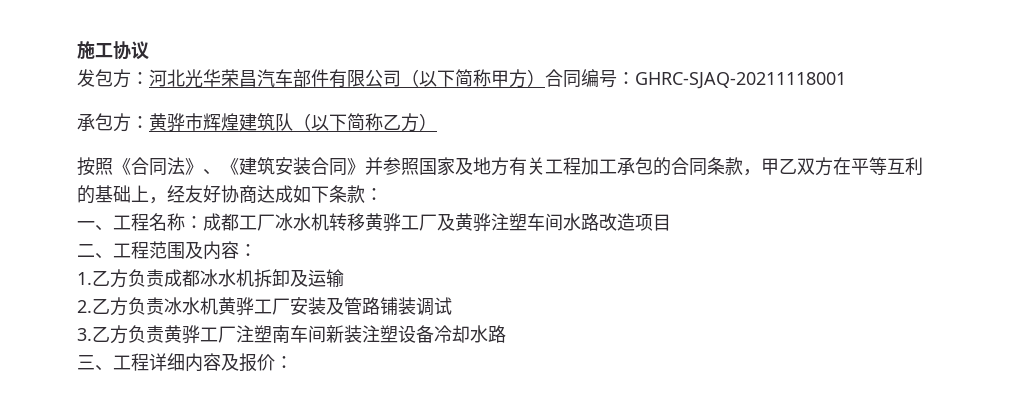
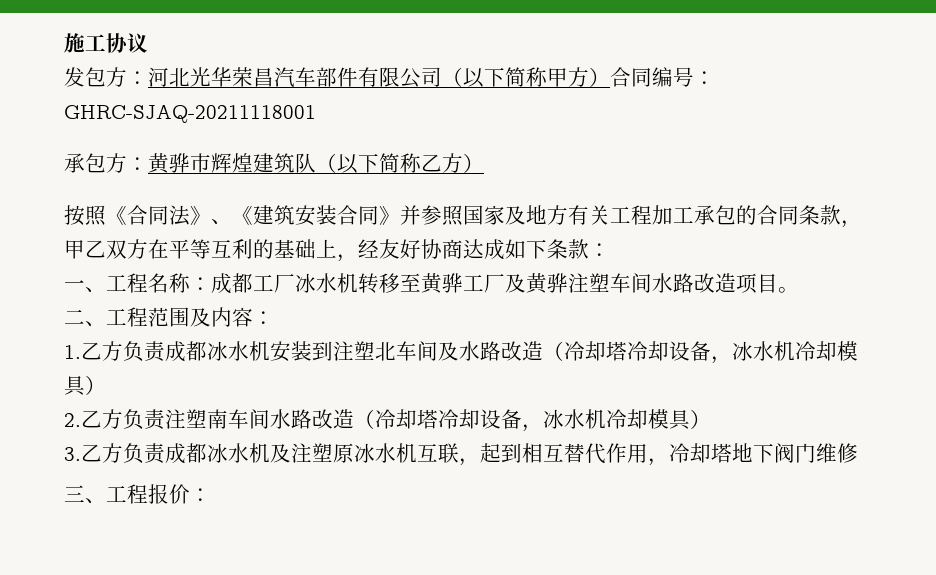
- 一、工程名称：成都工厂冰水机转移黄骅工厂及黄骅注塑车间水路改造项目
+ 一、工程名称：成都工厂冰水机转移至黄骅工厂及黄骅注塑车间水路改造项目。
- 1.乙方负责成都冰水机拆卸及运输
- 2.乙方负责冰水机黄骅工厂安装及管路铺装调试
- 3.乙方负责黄骅工厂注塑南车间新装注塑设备冷却水路
+ 1.乙方负责成都冰水机安装到注塑北车间及水路改造（冷却塔冷却设备，冰水机冷却模具）
+ 2.乙方负责注塑南车间水路改造（冷却塔冷却设备，冰水机冷却模具）
+ 3.乙方负责成都冰水机及注塑原冰水机互联，起到相互替代作用，冷却塔地下阀门维修
- 三、工程详细内容及报价：
+ 三、工程报价：

